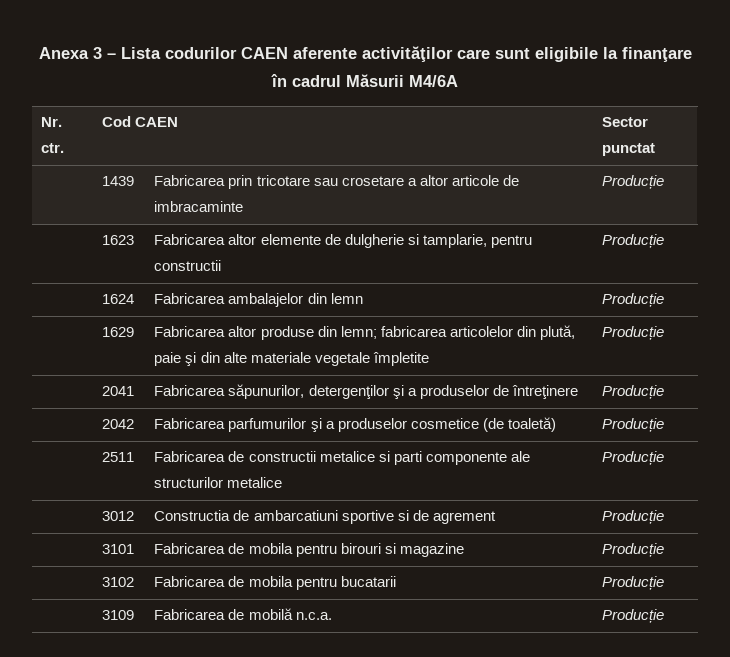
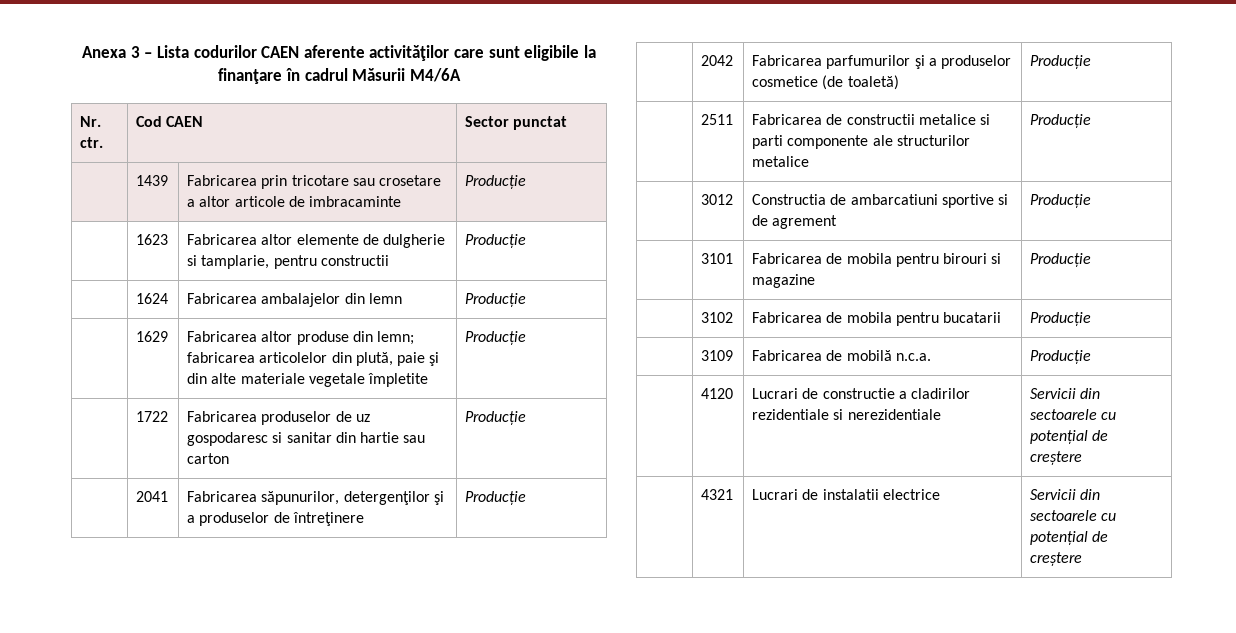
+ | 1722 | Fabricarea produselor de uz gospodaresc si sanitar din hartie sau carton | Producție
+ | 4120 | Lucrari de constructie a cladirilor rezidentiale si nerezidentiale | Servicii din sectoarele cu potențial de creștere
+ | 4321 | Lucrari de instalatii electrice | Servicii din sectoarele cu potențial de creștere

